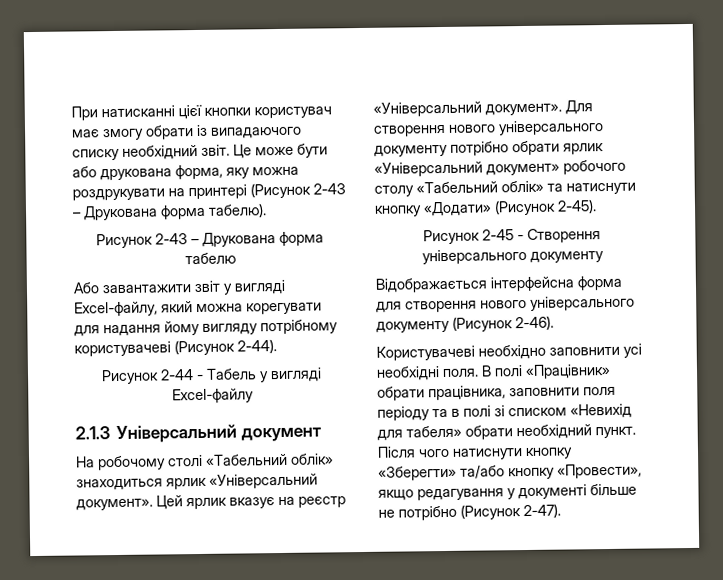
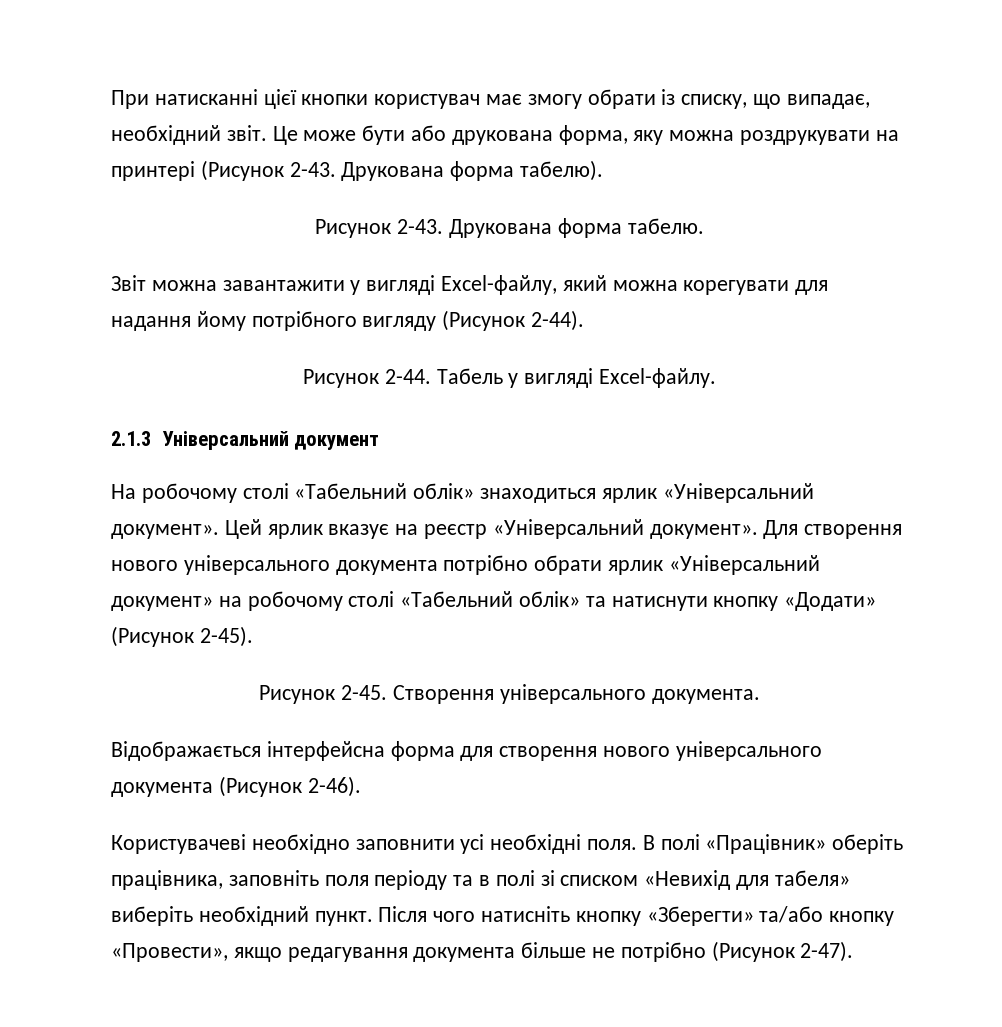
- При натисканні цієї кнопки користувач має змогу обрати із випадаючого списку необхідний звіт.
+ При натисканні цієї кнопки користувач має змогу обрати із списку, що випадає, необхідний звіт.
- Це може бути або друкована форма, яку можна роздрукувати на принтері (Рисунок 2-43 – Друкована форма табелю).
+ Це може бути або друкована форма, яку можна роздрукувати на принтері (Рисунок 2-43. Друкована форма табелю).
- Рисунок 2-43 – Друкована форма табелю
- Або завантажити звіт у вигляді Excel-файлу, який можна корегувати для надання йому вигляду потрібному користувачеві (Рисунок 2-44).
+ Рисунок 2-43. Друкована форма табелю.
+ Звіт можна завантажити у вигляді Excel-файлу, який можна корегувати для надання йому потрібного вигляду (Рисунок 2-44).
- Рисунок 2-44 - Табель у вигляді Excel-файлу
+ Рисунок 2-44. Табель у вигляді Excel-файлу.
- Для створення нового універсального документу потрібно обрати ярлик «Універсальний документ» робочого столу «Табельний облік» та натиснути кнопку «Додати» (Рисунок 2-45).
+ Для створення нового універсального документа потрібно обрати ярлик «Універсальний документ» на робочому столі «Табельний облік» та натиснути кнопку «Додати» (Рисунок 2-45).
- Рисунок 2-45 - Створення універсального документу
+ Рисунок 2-45. Створення універсального документа.
- Відображається інтерфейсна форма для створення нового універсального документу (Рисунок 2-46).
+ Відображається інтерфейсна форма для створення нового універсального документа (Рисунок 2-46).
- В полі «Працівник» обрати працівника, заповнити поля періоду та в полі зі списком «Невихід для табеля» обрати необхідний пункт.
+ В полі «Працівник» оберіть працівника, заповніть поля періоду та в полі зі списком «Невихід для табеля» виберіть необхідний пункт.
- Після чого натиснути кнопку «Зберегти» та/або кнопку «Провести», якщо редагування у документі більше не потрібно (Рисунок 2-47).
+ Після чого натисніть кнопку «Зберегти» та/або кнопку «Провести», якщо редагування документа більше не потрібно (Рисунок 2-47).

